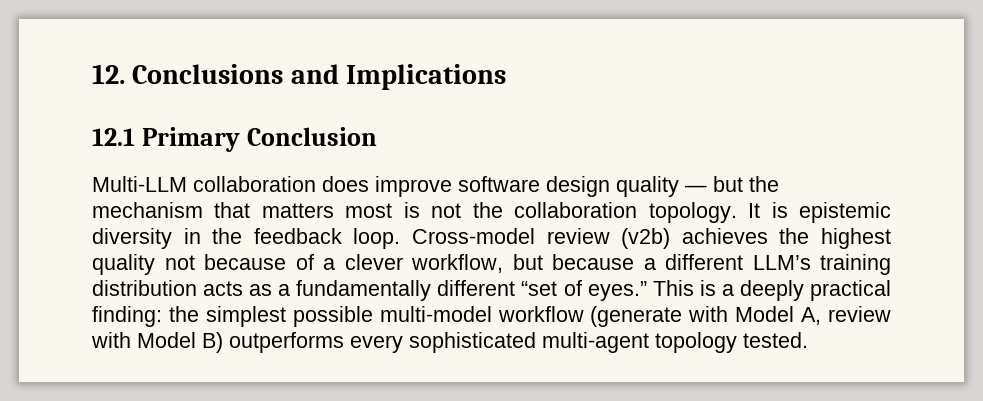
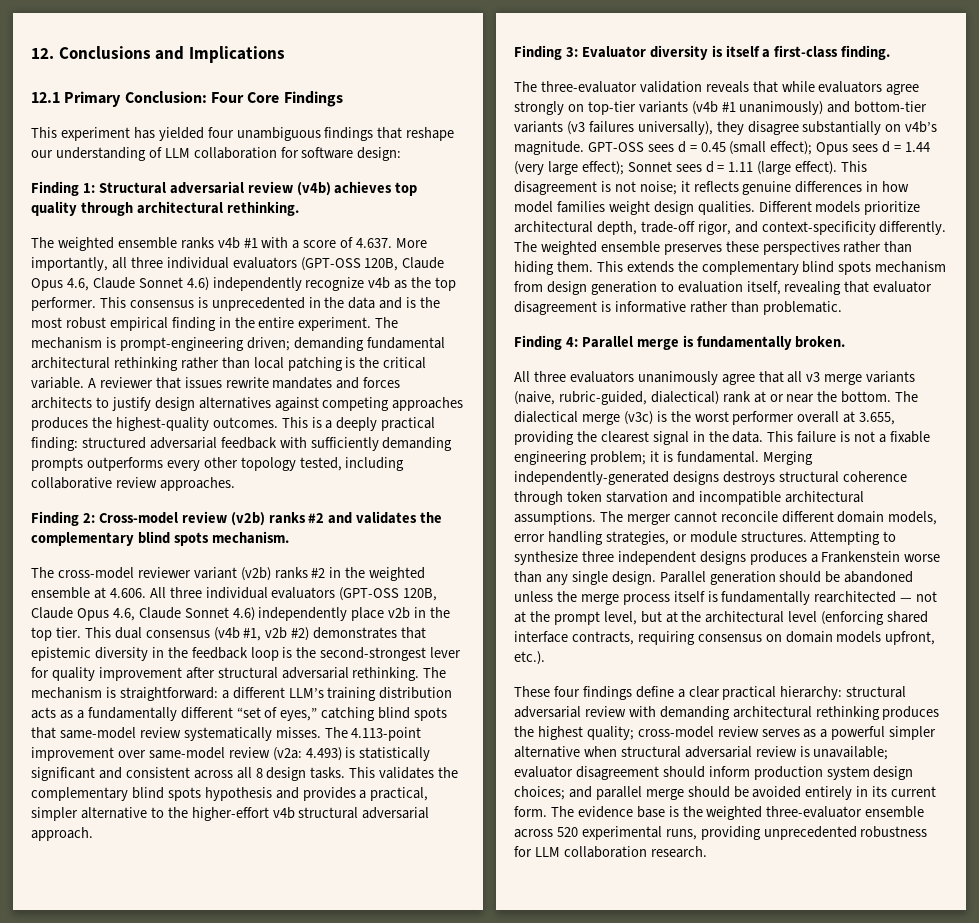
- 12.1 Primary Conclusion
- Multi-LLM collaboration does improve software design quality — but the mechanism that matters most is not the collaboration topology. It is epistemic diversity in the feedback loop. Cross-model review (v2b) achieves the highest quality not because of a clever workflow, but because a different LLM’s training distribution acts as a fundamentally different “set of eyes.” This is a deeply practical finding: the simplest possible multi-model workflow (generate with Model A, review with Model B) outperforms every sophisticated multi-agent topology tested.
+ 12.1 Primary Conclusion: Four Core Findings
+ This experiment has yielded four unambiguous findings that reshape our understanding of LLM collaboration for software design:
+ Finding 1: Structural adversarial review (v4b) achieves top quality through architectural rethinking.
+ The weighted ensemble ranks v4b #1 with a score of 4.637. More importantly, all three individual evaluators (GPT-OSS 120B, Claude Opus 4.6, Claude Sonnet 4.6) independently recognize v4b as the top performer. This consensus is unprecedented in the data and is the most robust empirical finding in the entire experiment. The mechanism is prompt-engineering driven; demanding fundamental architectural rethinking rather than local patching is the critical variable. A reviewer that issues rewrite mandates and forces architects to justify design alternatives against competing approaches produces the highest-quality outcomes. This is a deeply practical finding: structured adversarial feedback with sufficiently demanding prompts outperforms every other topology tested, including collaborative review approaches.
+ Finding 2: Cross-model review (v2b) ranks #2 and validates the complementary blind spots mechanism.
+ The cross-model reviewer variant (v2b) ranks #2 in the weighted ensemble at 4.606. All three individual evaluators (GPT-OSS 120B, Claude Opus 4.6, Claude Sonnet 4.6) independently place v2b in the top tier. This dual consensus (v4b #1, v2b #2) demonstrates that epistemic diversity in the feedback loop is the second-strongest lever for quality improvement after structural adversarial rethinking. The mechanism is straightforward: a different LLM’s training distribution acts as a fundamentally different “set of eyes,” catching blind spots that same-model review systematically misses. The 4.113-point improvement over same-model review (v2a: 4.493) is statistically significant and consistent across all 8 design tasks. This validates the complementary blind spots hypothesis and provides a practical, simpler alternative to the higher-effort v4b structural adversarial approach.
+ Finding 3: Evaluator diversity is itself a first-class finding.
+ The three-evaluator validation reveals that while evaluators agree strongly on top-tier variants (v4b #1 unanimously) and bottom-tier variants (v3 failures universally), they disagree substantially on v4b’s magnitude. GPT-OSS sees d = 0.45 (small effect); Opus sees d = 1.44 (very large effect); Sonnet sees d = 1.11 (large effect). This disagreement is not noise; it reflects genuine differences in how model families weight design qualities. Different models prioritize architectural depth, trade-off rigor, and context-specificity differently. The weighted ensemble preserves these perspectives rather than hiding them. This extends the complementary blind spots mechanism from design generation to evaluation itself, revealing that evaluator disagreement is informative rather than problematic.
+ Finding 4: Parallel merge is fundamentally broken.
+ All three evaluators unanimously agree that all v3 merge variants (naive, rubric-guided, dialectical) rank at or near the bottom. The dialectical merge (v3c) is the worst performer overall at 3.655, providing the clearest signal in the data. This failure is not a fixable engineering problem; it is fundamental. Merging independently-generated designs destroys structural coherence through token starvation and incompatible architectural assumptions. The merger cannot reconcile different domain models, error handling strategies, or module structures. Attempting to synthesize three independent designs produces a Frankenstein worse than any single design. Parallel generation should be abandoned unless the merge process itself is fundamentally rearchitected — not at the prompt level, but at the architectural level (enforcing shared interface contracts, requiring consensus on domain models upfront, etc.).
+ These four findings define a clear practical hierarchy: structural adversarial review with demanding architectural rethinking produces the highest quality; cross-model review serves as a powerful simpler alternative when structural adversarial review is unavailable; evaluator disagreement should inform production system design choices; and parallel merge should be avoided entirely in its current form. The evidence base is the weighted three-evaluator ensemble across 520 experimental runs, providing unprecedented robustness for LLM collaboration research.

